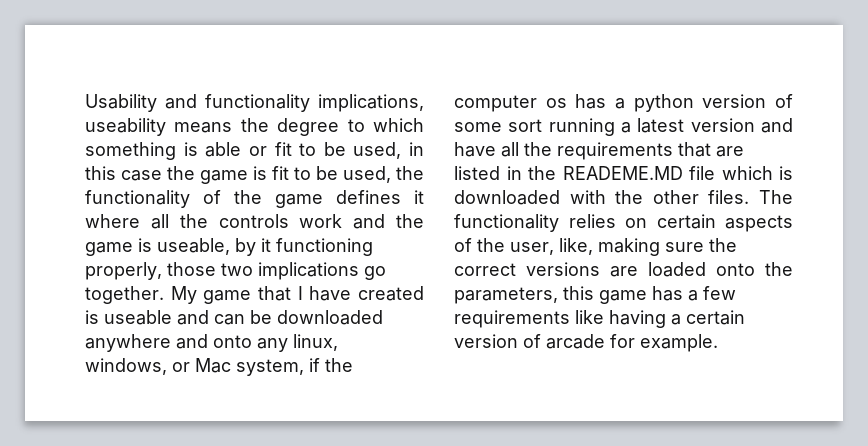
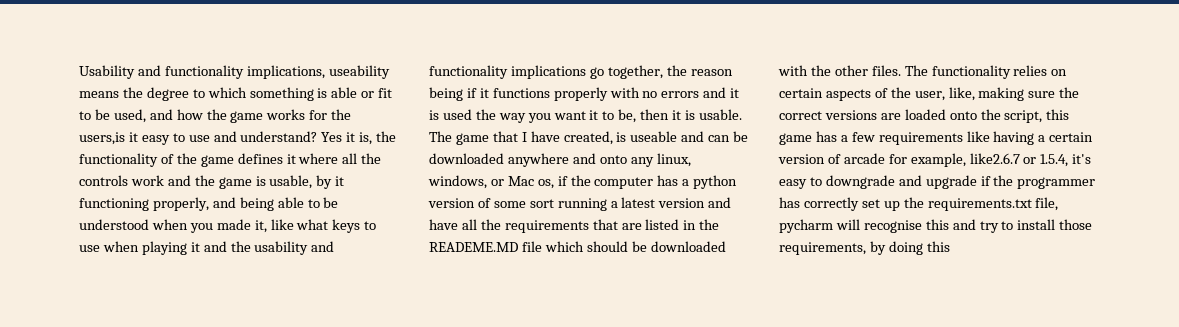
- Usability and functionality implications, useability means the degree to which something is able or fit to be used, in this case the game is fit to be used, the functionality of the game defines it where all the controls work and the game is useable, by it functioning properly, those two implications go together. My game that I have created is useable and can be downloaded anywhere and onto any linux, windows, or Mac system, if the computer os has a python version of some sort running a latest version and have all the requirements that are listed in the READEME.MD file which is downloaded with the other files.
+ Usability and functionality implications, useability means the degree to which something is able or fit to be used, and how the game works for the users,is it easy to use and understand? Yes it is, the functionality of the game defines it where all the controls work and the game is usable, by it functioning properly, and being able to be understood when you made it, like what keys to use when playing it and the usability and functionality implications go together, the reason being if it functions properly with no errors and it is used the way you want it to be, then it is usable. The game that I have created, is useable and can be downloaded anywhere and onto any linux, windows, or Mac os, if the computer has a python version of some sort running a latest version and have all the requirements that are listed in the READEME.MD file which should be downloaded with the other files.
- The functionality relies on certain aspects of the user, like, making sure the correct versions are loaded onto the parameters, this game has a few requirements like having a certain version of arcade for example.
+ The functionality relies on certain aspects of the user, like, making sure the correct versions are loaded onto the script, this game has a few requirements like having a certain version of arcade for example, like2.6.7 or 1.5.4, it's easy to downgrade and upgrade if the programmer has correctly set up the requirements.txt file, pycharm will recognise this and try to install those requirements, by doing this

